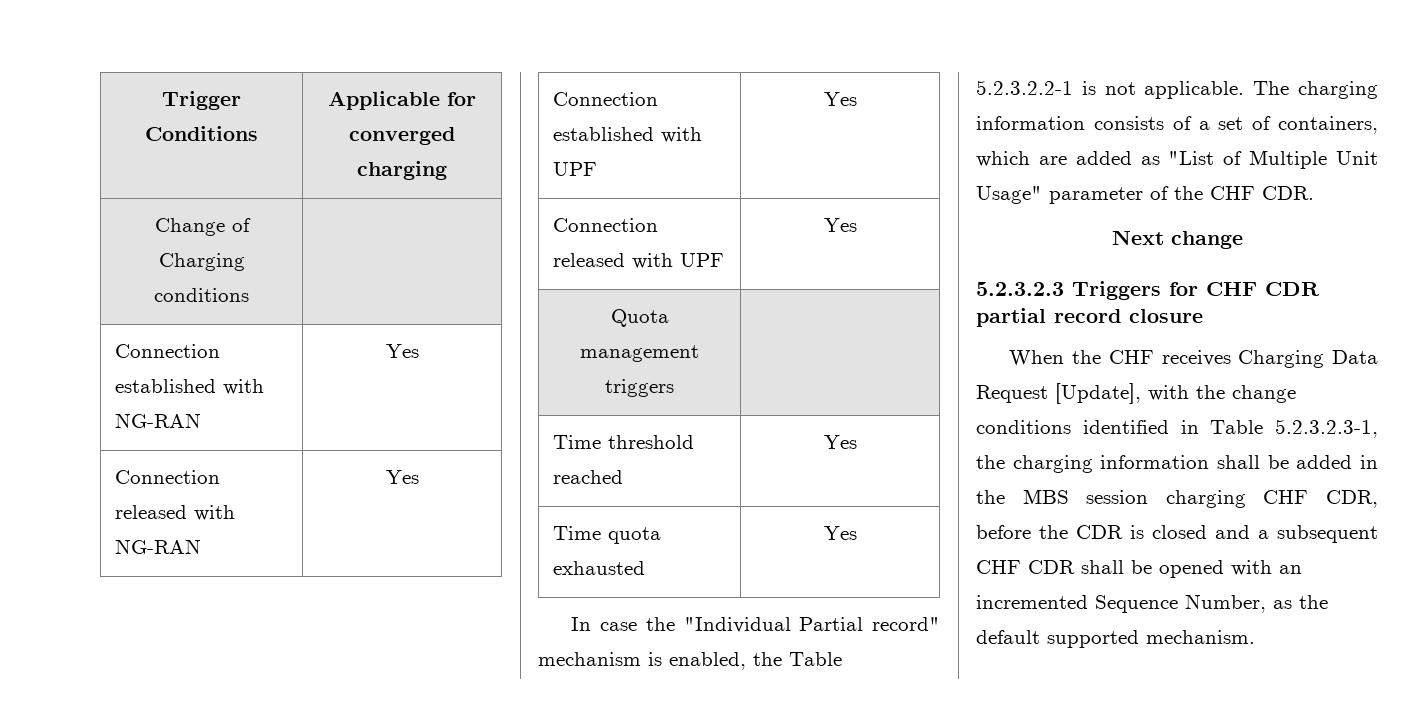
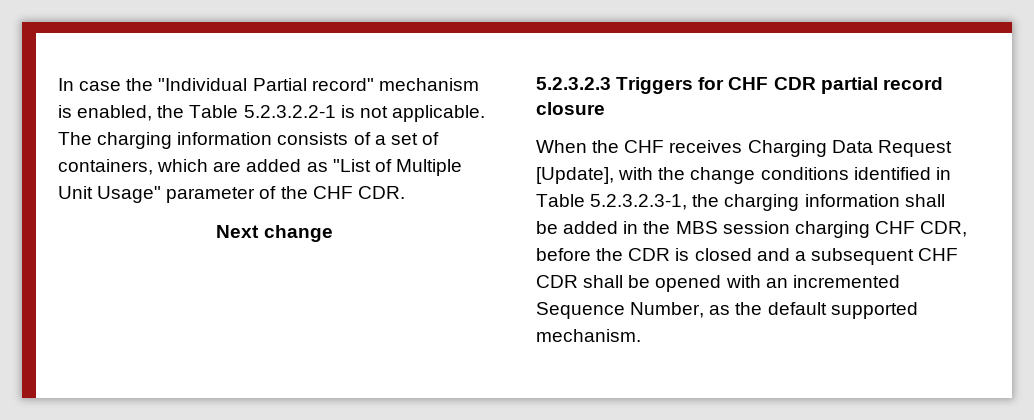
- Trigger Conditions | Applicable for converged charging
- Change of Charging conditions |
- Connection established with NG-RAN | Yes
- Connection released with NG-RAN | Yes
- Connection established with UPF | Yes
- Connection released with UPF | Yes
- Quota management triggers |
- Time threshold reached | Yes
- Time quota exhausted | Yes

